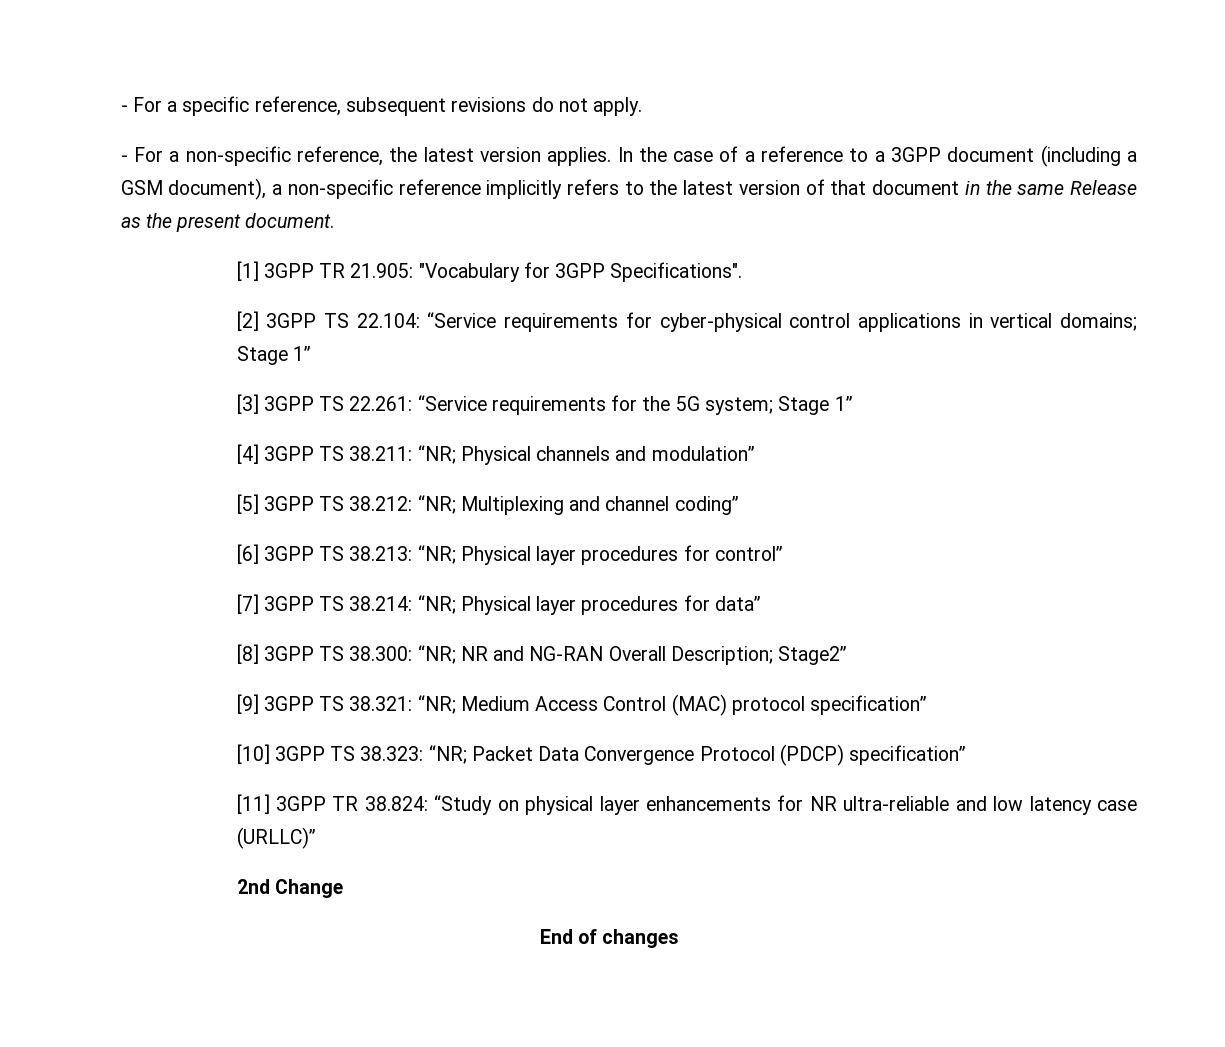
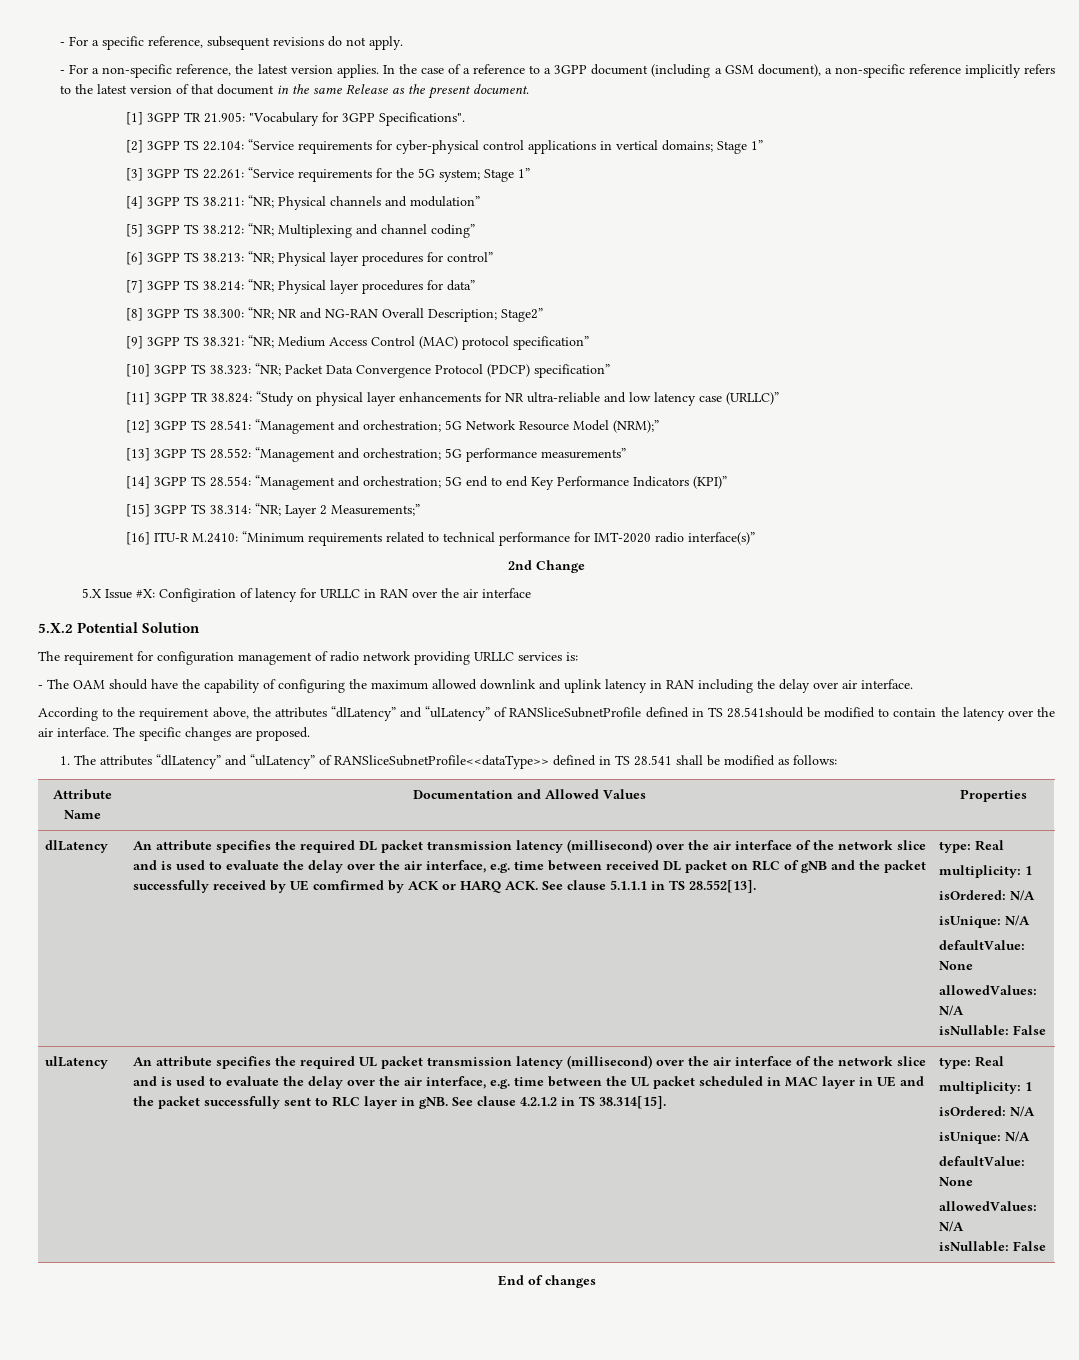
+ [12] 3GPP TS 28.541: “Management and orchestration; 5G Network Resource Model (NRM);”
+ [13] 3GPP TS 28.552: “Management and orchestration; 5G performance measurements”
+ [14] 3GPP TS 28.554: “Management and orchestration; 5G end to end Key Performance Indicators (KPI)”
+ [15] 3GPP TS 38.314: “NR; Layer 2 Measurements;”
+ [16] ITU-R M.2410: “Minimum requirements related to technical performance for IMT-2020 radio interface(s)”
  2nd Change
+ 5.X Issue #X: Configiration of latency for URLLC in RAN over the air interface
+ 5.X.2 Potential Solution
+ The requirement for configuration management of radio network providing URLLC services is:
+ - The OAM should have the capability of configuring the maximum allowed downlink and uplink latency in RAN including the delay over air interface.
+ According to the requirement above, the attributes “dlLatency” and “ulLatency” of RANSliceSubnetProfile defined in TS 28.541should be modified to contain the latency over the air interface. The specific changes are proposed.
+ 1. The attributes “dlLatency” and “ulLatency” of RANSliceSubnetProfile<<dataType>> defined in TS 28.541 shall be modified as follows:
+ Attribute Name | Documentation and Allowed Values | Properties
+ dlLatency | An attribute specifies the required DL packet transmission latency (millisecond) over the air interface of the network slice and is used to evaluate the delay over the air interface, e.g. time between received DL packet on RLC of gNB and the packet successfully received by UE comfirmed by ACK or HARQ ACK. See clause 5.1.1.1 in TS 28.552[13]. | type: Real
+ multiplicity: 1
+ isOrdered: N/A
+ isUnique: N/A
+ defaultValue: None
+ allowedValues: N/A
+ isNullable: False
+ ulLatency | An attribute specifies the required UL packet transmission latency (millisecond) over the air interface of the network slice and is used to evaluate the delay over the air interface, e.g. time between the UL packet scheduled in MAC layer in UE and the packet successfully sent to RLC layer in gNB. See clause 4.2.1.2 in TS 38.314[15]. | type: Real
+ multiplicity: 1
+ isOrdered: N/A
+ isUnique: N/A
+ defaultValue: None
+ allowedValues: N/A
+ isNullable: False

